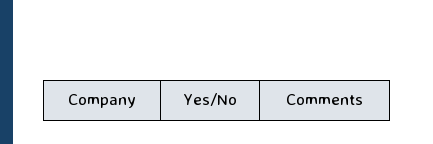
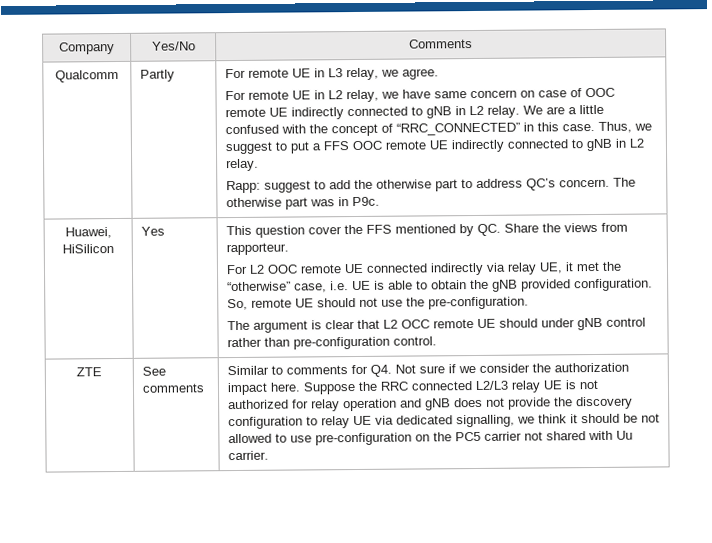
+ Qualcomm | Partly | For remote UE in L3 relay, we agree.
+ For remote UE in L2 relay, we have same concern on case of OOC remote UE indirectly connected to gNB in L2 relay. We are a little confused with the concept of “RRC_CONNECTED” in this case. Thus, we suggest to put a FFS OOC remote UE indirectly connected to gNB in L2 relay.
+ Rapp: suggest to add the otherwise part to address QC’s concern. The otherwise part was in P9c.
+ Huawei, HiSilicon | Yes | This question cover the FFS mentioned by QC. Share the views from rapporteur.
+ For L2 OOC remote UE connected indirectly via relay UE, it met the “otherwise” case, i.e. UE is able to obtain the gNB provided configuration. So, remote UE should not use the pre-configuration.
+ The argument is clear that L2 OCC remote UE should under gNB control rather than pre-configuration control.
+ ZTE | See comments | Similar to comments for Q4. Not sure if we consider the authorization impact here. Suppose the RRC connected L2/L3 relay UE is not authorized for relay operation and gNB does not provide the discovery configuration to relay UE via dedicated signalling, we think it should be not allowed to use pre-configuration on the PC5 carrier not shared with Uu carrier.

